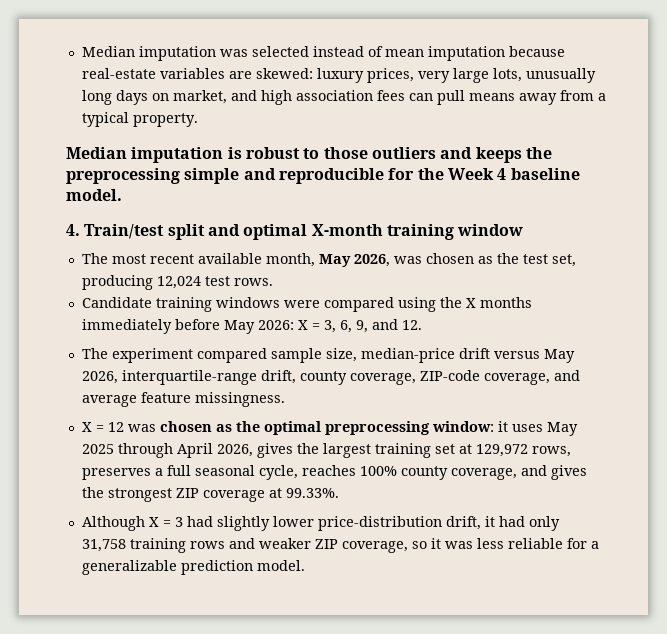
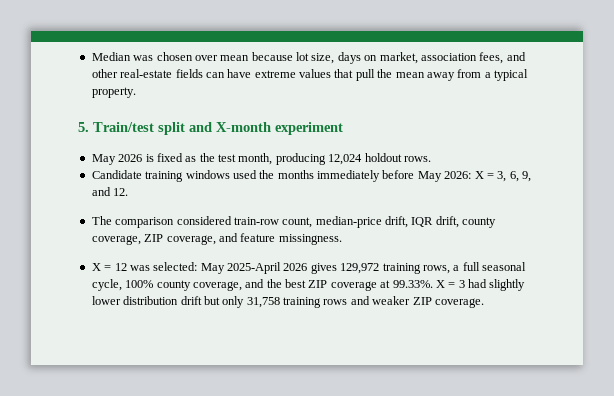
- Median imputation was selected instead of mean imputation because real-estate variables are skewed: luxury prices, very large lots, unusually long days on market, and high association fees can pull means away from a typical property.
+ Median was chosen over mean because lot size, days on market, association fees, and other real-estate fields can have extreme values that pull the mean away from a typical property.
- Median imputation is robust to those outliers and keeps the preprocessing simple and reproducible for the Week 4 baseline model.
- 4. Train/test split and optimal X-month training window
- The most recent available month, May 2026, was chosen as the test set, producing 12,024 test rows.
+ 5. Train/test split and X-month experiment
+ May 2026 is fixed as the test month, producing 12,024 holdout rows.
- Candidate training windows were compared using the X months immediately before May 2026: X = 3, 6, 9, and 12.
+ Candidate training windows used the months immediately before May 2026: X = 3, 6, 9, and 12.
- The experiment compared sample size, median-price drift versus May 2026, interquartile-range drift, county coverage, ZIP-code coverage, and average feature missingness.
+ The comparison considered train-row count, median-price drift, IQR drift, county coverage, ZIP coverage, and feature missingness.
- X = 12 was chosen as the optimal preprocessing window: it uses May 2025 through April 2026, gives the largest training set at 129,972 rows, preserves a full seasonal cycle, reaches 100% county coverage, and gives the strongest ZIP coverage at 99.33%.
- Although X = 3 had slightly lower price-distribution drift, it had only 31,758 training rows and weaker ZIP coverage, so it was less reliable for a generalizable prediction model.
+ X = 12 was selected: May 2025-April 2026 gives 129,972 training rows, a full seasonal cycle, 100% county coverage, and the best ZIP coverage at 99.33%. X = 3 had slightly lower distribution drift but only 31,758 training rows and weaker ZIP coverage.

